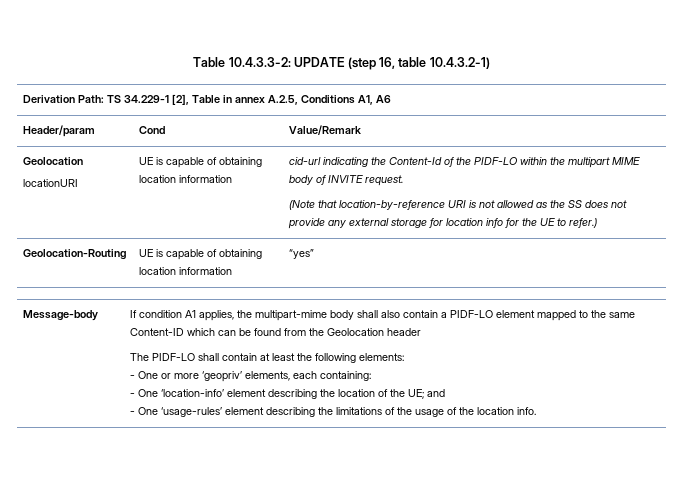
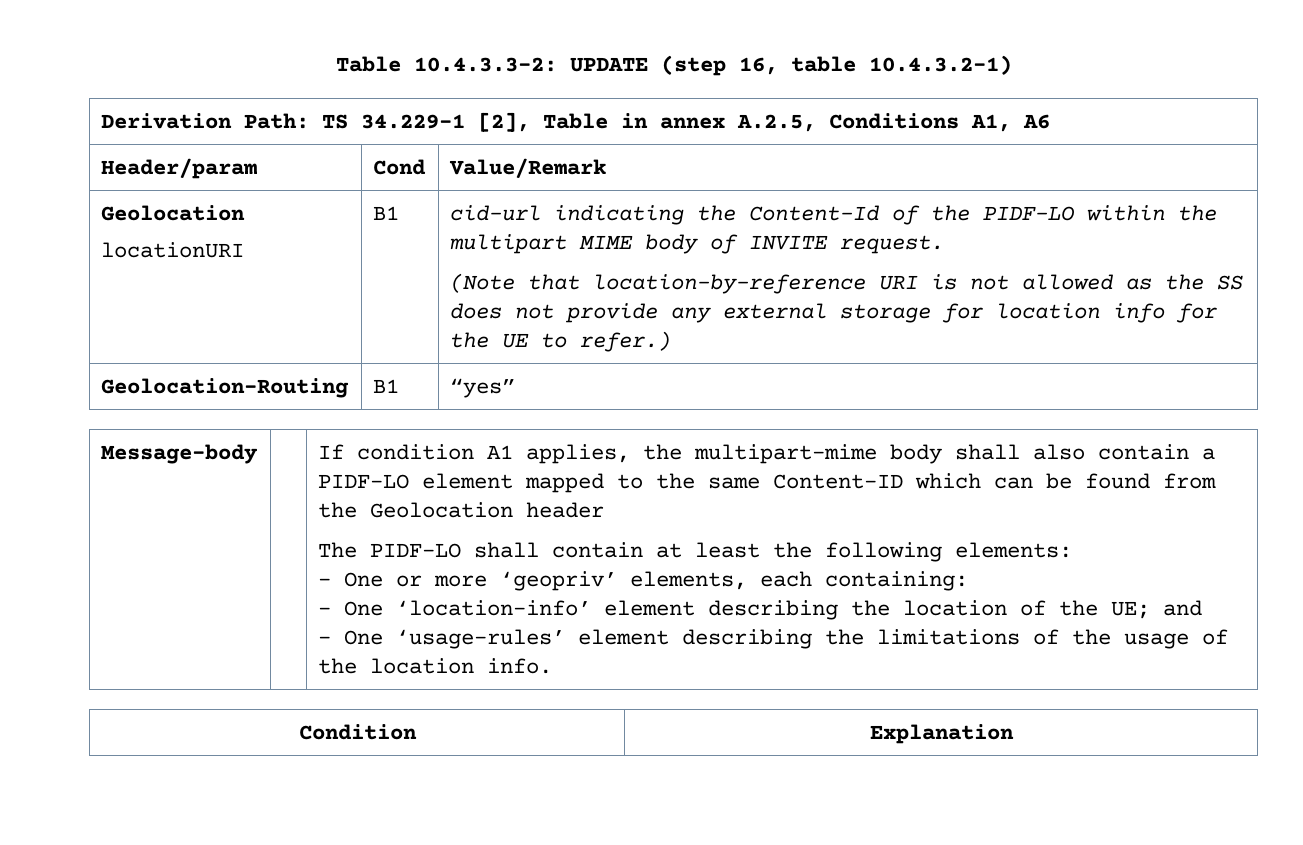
- locationURI | UE is capable of obtaining location information
+ locationURI | B1
- Geolocation-Routing | UE is capable of obtaining location information | “yes”
+ Geolocation-Routing | B1 | “yes”
+ Condition | Explanation

